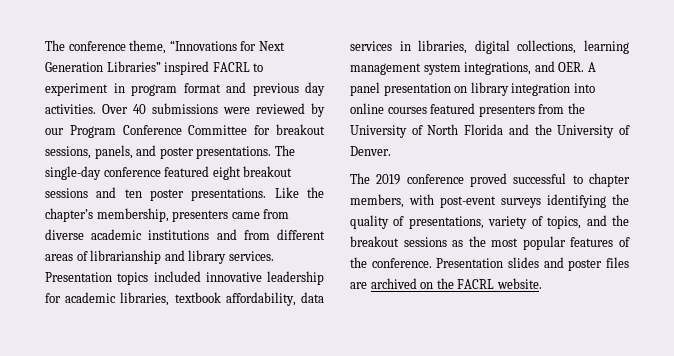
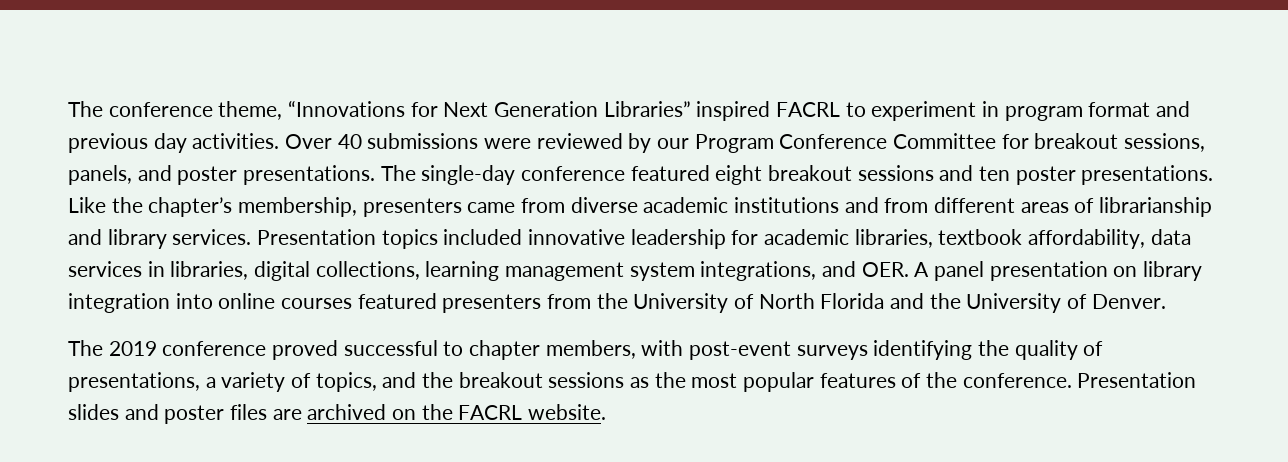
- The 2019 conference proved successful to chapter members, with post-event surveys identifying the quality of presentations, variety of topics, and the breakout sessions as the most popular features of the conference.
+ The 2019 conference proved successful to chapter members, with post-event surveys identifying the quality of presentations, a variety of topics, and the breakout sessions as the most popular features of the conference.

